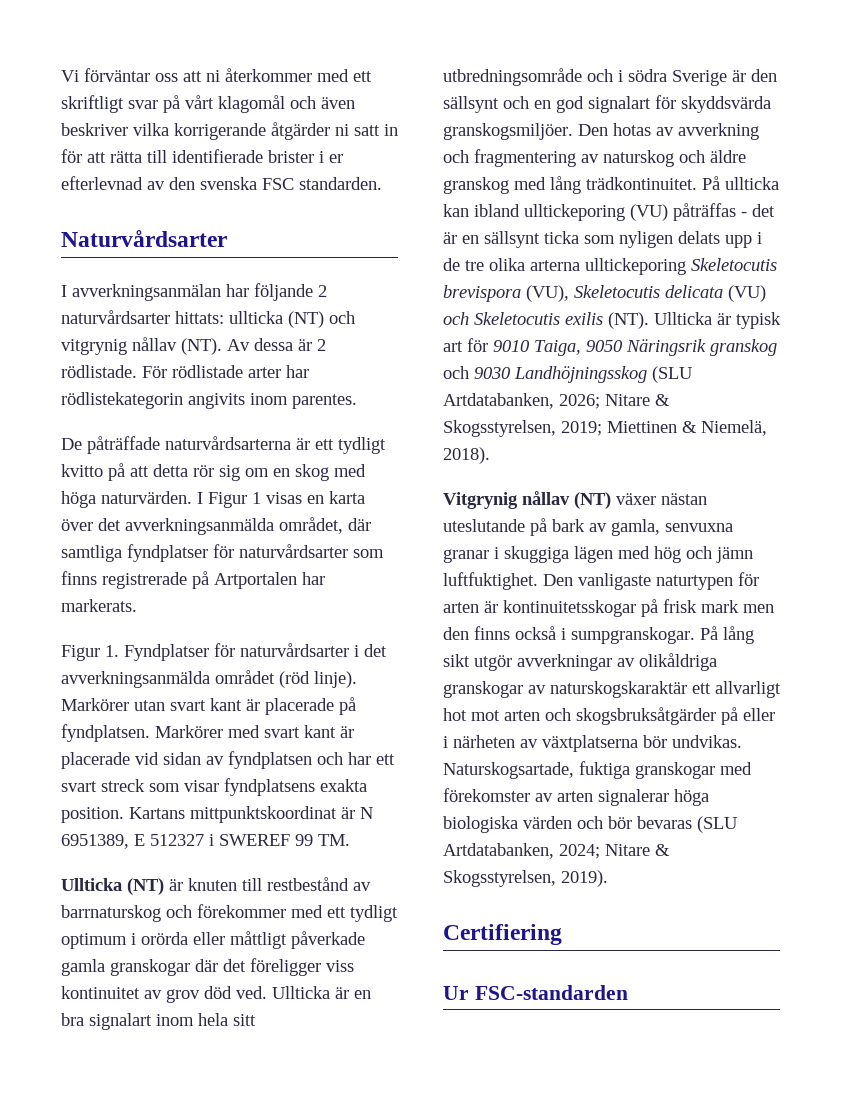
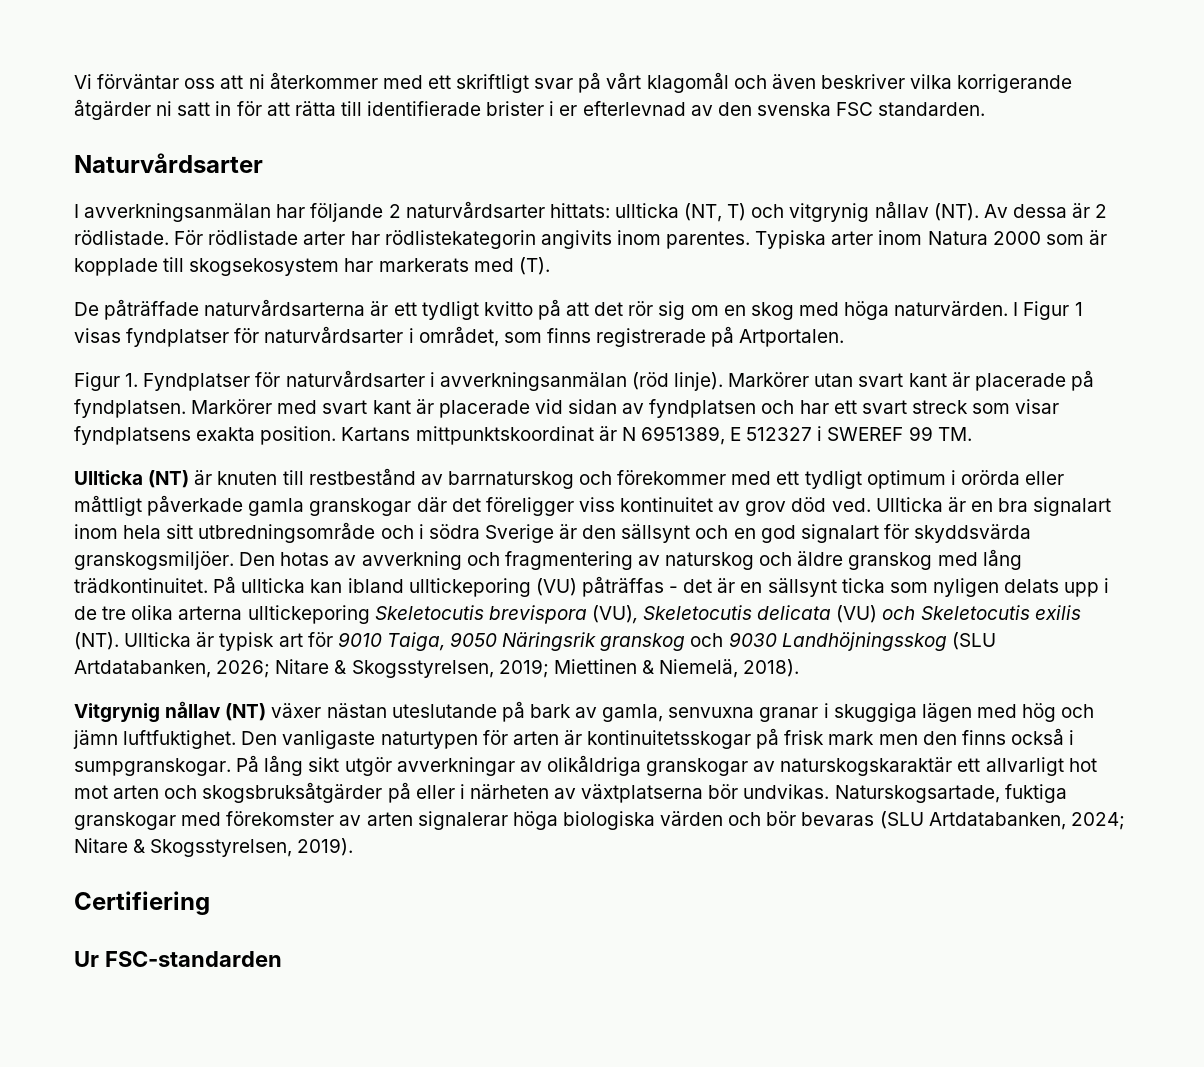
- I avverkningsanmälan har följande 2 naturvårdsarter hittats: ullticka (NT) och vitgrynig nållav (NT). Av dessa är 2 rödlistade.
+ I avverkningsanmälan har följande 2 naturvårdsarter hittats: ullticka (NT, T) och vitgrynig nållav (NT). Av dessa är 2 rödlistade.
+ Typiska arter inom Natura 2000 som är kopplade till skogsekosystem har markerats med (T).
- De påträffade naturvårdsarterna är ett tydligt kvitto på att detta rör sig om en skog med höga naturvärden.
+ De påträffade naturvårdsarterna är ett tydligt kvitto på att det rör sig om en skog med höga naturvärden.
- I Figur 1 visas en karta över det avverkningsanmälda området, där samtliga fyndplatser för naturvårdsarter som finns registrerade på Artportalen har markerats.
+ I Figur 1 visas fyndplatser för naturvårdsarter i området, som finns registrerade på Artportalen.
- Figur 1. Fyndplatser för naturvårdsarter i det avverkningsanmälda området (röd linje).
+ Figur 1. Fyndplatser för naturvårdsarter i avverkningsanmälan (röd linje).

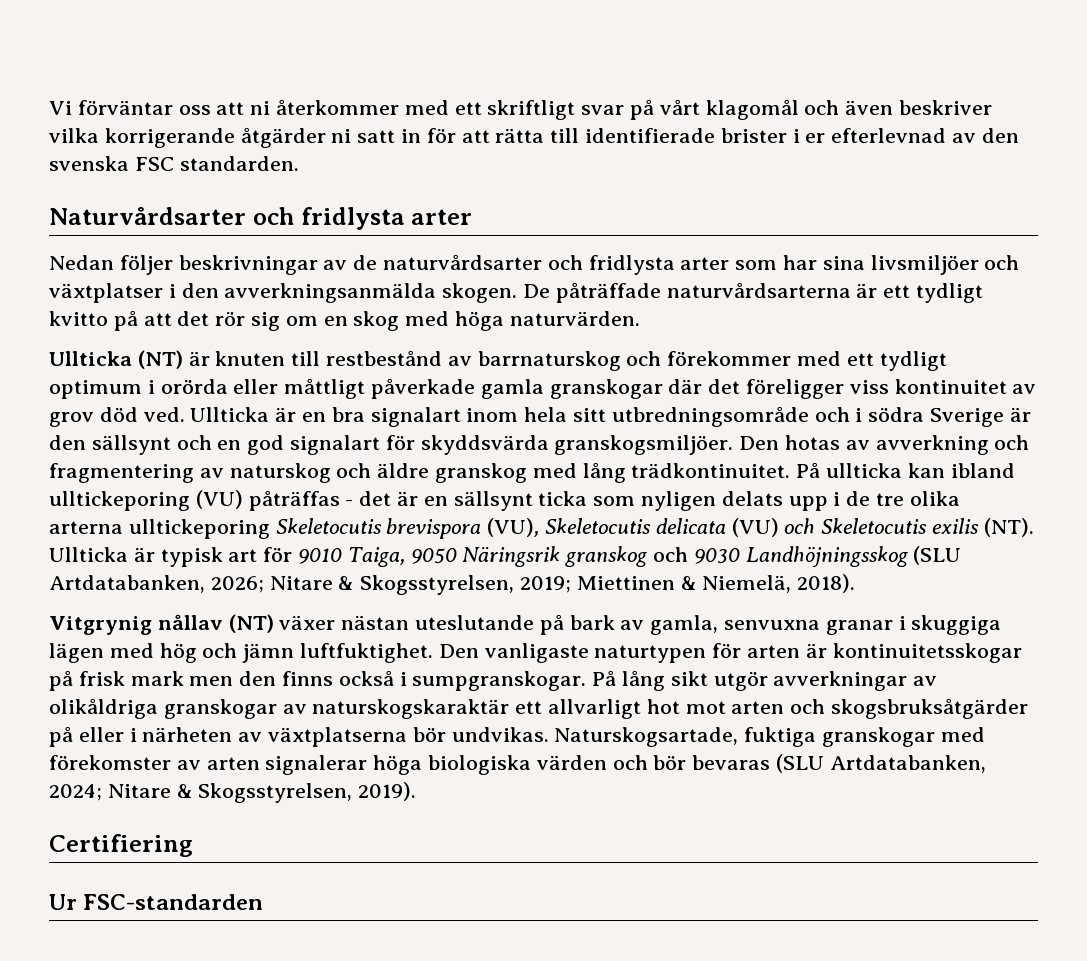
- Naturvårdsarter
- I avverkningsanmälan har följande 2 naturvårdsarter hittats: ullticka (NT, T) och vitgrynig nållav (NT). Av dessa är 2 rödlistade. För rödlistade arter har rödlistekategorin angivits inom parentes. Typiska arter inom Natura 2000 som är kopplade till skogsekosystem har markerats med (T).
- De påträffade naturvårdsarterna är ett tydligt kvitto på att det rör sig om en skog med höga naturvärden. I Figur 1 visas fyndplatser för naturvårdsarter i området, som finns registrerade på Artportalen.
- Figur 1. Fyndplatser för naturvårdsarter i avverkningsanmälan (röd linje). Markörer utan svart kant är placerade på fyndplatsen. Markörer med svart kant är placerade vid sidan av fyndplatsen och har ett svart streck som visar fyndplatsens exakta position. Kartans mittpunktskoordinat är N 6951389, E 512327 i SWEREF 99 TM.
+ Naturvårdsarter och fridlysta arter
+ Nedan följer beskrivningar av de naturvårdsarter och fridlysta arter som har sina livsmiljöer och växtplatser i den avverkningsanmälda skogen. De påträffade naturvårdsarterna är ett tydligt kvitto på att det rör sig om en skog med höga naturvärden.

